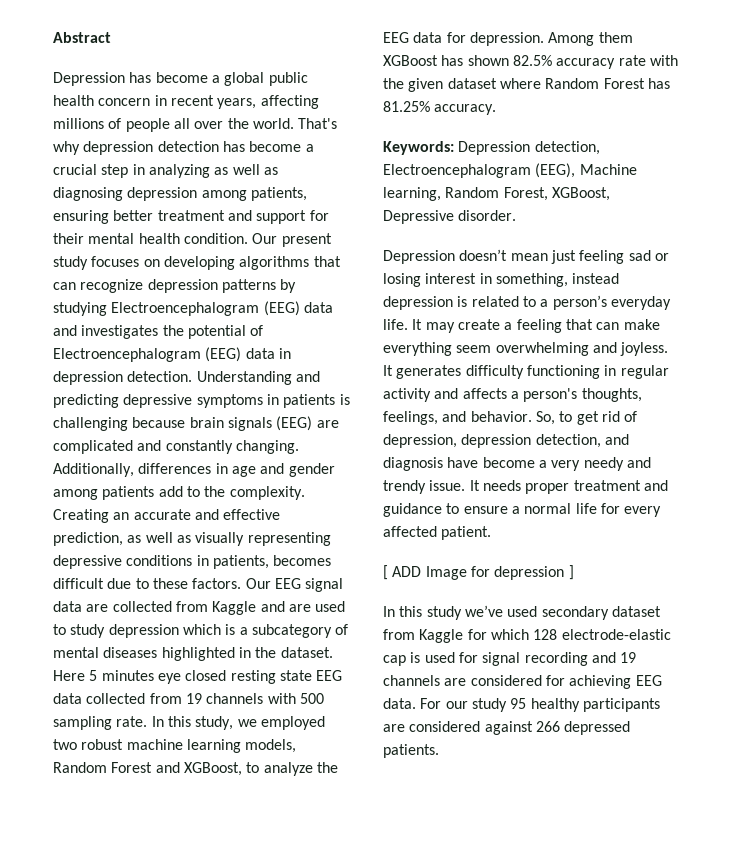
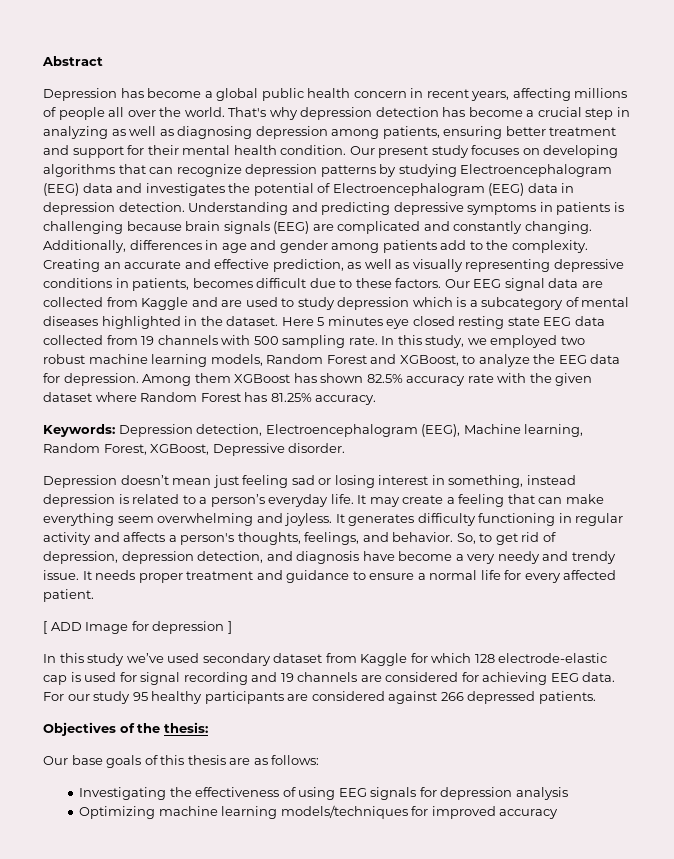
+ Objectives of the thesis:
+ Our base goals of this thesis are as follows:
+ Investigating the effectiveness of using EEG signals for depression analysis
+ Optimizing machine learning models/techniques for improved accuracy

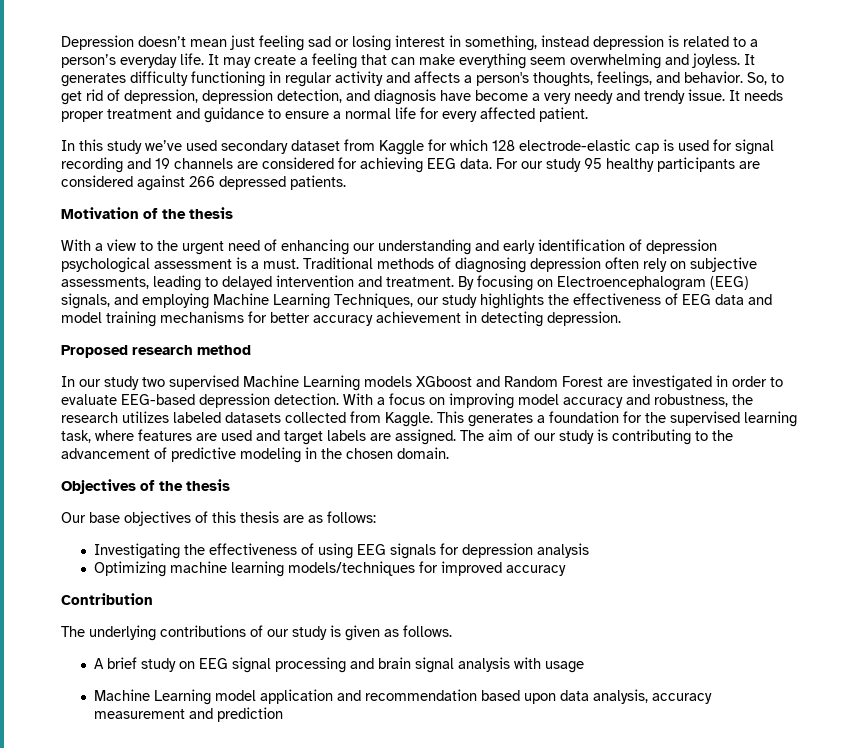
- Abstract
- Depression has become a global public health concern in recent years, affecting millions of people all over the world. That's why depression detection has become a crucial step in analyzing as well as diagnosing depression among patients, ensuring better treatment and support for their mental health condition. Our present study focuses on developing algorithms that can recognize depression patterns by studying Electroencephalogram (EEG) data and investigates the potential of Electroencephalogram (EEG) data in depression detection. Understanding and predicting depressive symptoms in patients is challenging because brain signals (EEG) are complicated and constantly changing. Additionally, differences in age and gender among patients add to the complexity. Creating an accurate and effective prediction, as well as visually representing depressive conditions in patients, becomes difficult due to these factors. Our EEG signal data are collected from Kaggle and are used to study depression which is a subcategory of mental diseases highlighted in the dataset. Here 5 minutes eye closed resting state EEG data collected from 19 channels with 500 sampling rate. In this study, we employed two robust machine learning models, Random Forest and XGBoost, to analyze the EEG data for depression. Among them XGBoost has shown 82.5% accuracy rate with the given dataset where Random Forest has 81.25% accuracy.
- Keywords: Depression detection, Electroencephalogram (EEG), Machine learning, Random Forest, XGBoost, Depressive disorder.
- [ ADD Image for depression ]
+ Motivation of the thesis
+ With a view to the urgent need of enhancing our understanding and early identification of depression psychological assessment is a must. Traditional methods of diagnosing depression often rely on subjective assessments, leading to delayed intervention and treatment. By focusing on Electroencephalogram (EEG) signals, and employing Machine Learning Techniques, our study highlights the effectiveness of EEG data and model training mechanisms for better accuracy achievement in detecting depression.
+ Proposed research method
+ In our study two supervised Machine Learning models XGboost and Random Forest are investigated in order to evaluate EEG-based depression detection. With a focus on improving model accuracy and robustness, the research utilizes labeled datasets collected from Kaggle. This generates a foundation for the supervised learning task, where features are used and target labels are assigned. The aim of our study is contributing to the advancement of predictive modeling in the chosen domain.
- Objectives of the thesis:
+ Objectives of the thesis
- Our base goals of this thesis are as follows:
+ Our base objectives of this thesis are as follows:
+ Contribution
+ The underlying contributions of our study is given as follows.
+ A brief study on EEG signal processing and brain signal analysis with usage
+ Machine Learning model application and recommendation based upon data analysis, accuracy measurement and prediction

